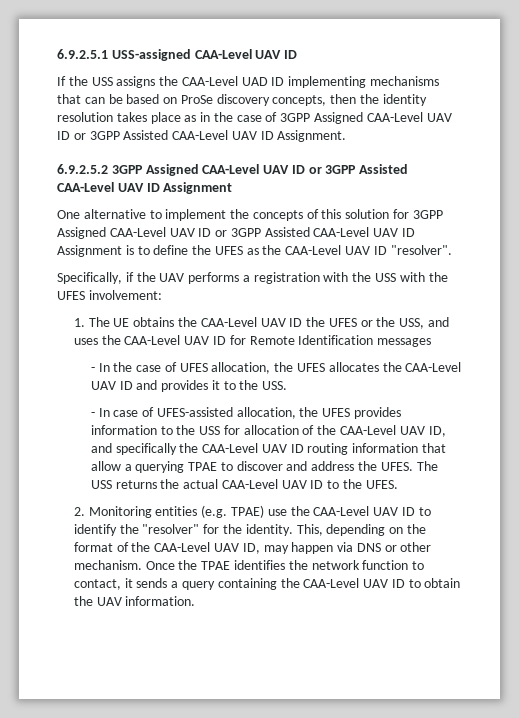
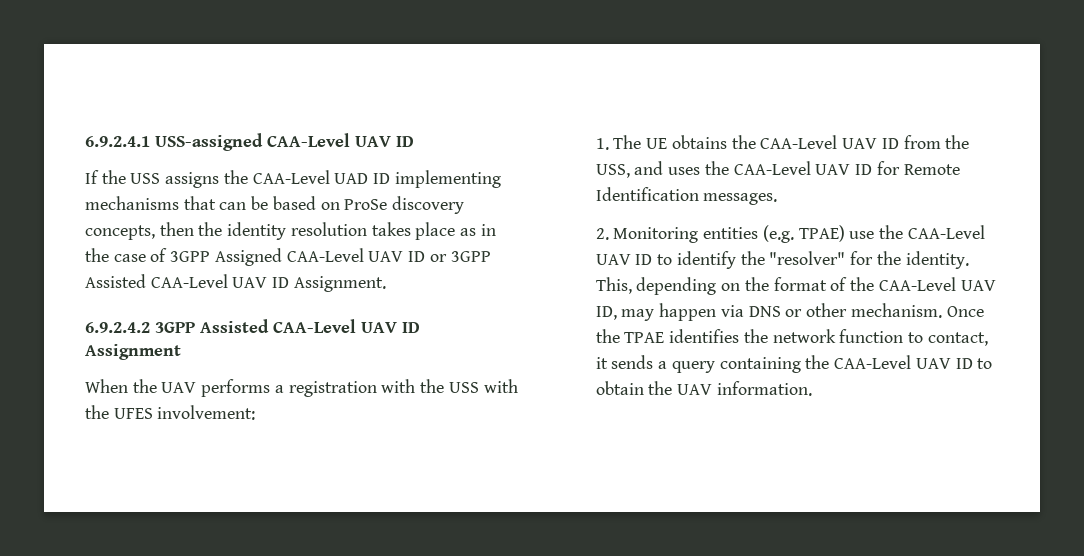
- 6.9.2.5.1 USS-assigned CAA-Level UAV ID
+ 6.9.2.4.1 USS-assigned CAA-Level UAV ID
- 6.9.2.5.2 3GPP Assigned CAA-Level UAV ID or 3GPP Assisted CAA-Level UAV ID Assignment
+ 6.9.2.4.2 3GPP Assisted CAA-Level UAV ID Assignment
- One alternative to implement the concepts of this solution for 3GPP Assigned CAA-Level UAV ID or 3GPP Assisted CAA-Level UAV ID Assignment is to define the UFES as the CAA-Level UAV ID "resolver".
- Specifically, if the UAV performs a registration with the USS with the UFES involvement:
+ When the UAV performs a registration with the USS with the UFES involvement:
- 1. The UE obtains the CAA-Level UAV ID the UFES or the USS, and uses the CAA-Level UAV ID for Remote Identification messages
- - In the case of UFES allocation, the UFES allocates the CAA-Level UAV ID and provides it to the USS.
- - In case of UFES-assisted allocation, the UFES provides information to the USS for allocation of the CAA-Level UAV ID, and specifically the CAA-Level UAV ID routing information that allow a querying TPAE to discover and address the UFES. The USS returns the actual CAA-Level UAV ID to the UFES.
+ 1. The UE obtains the CAA-Level UAV ID from the USS, and uses the CAA-Level UAV ID for Remote Identification messages.

